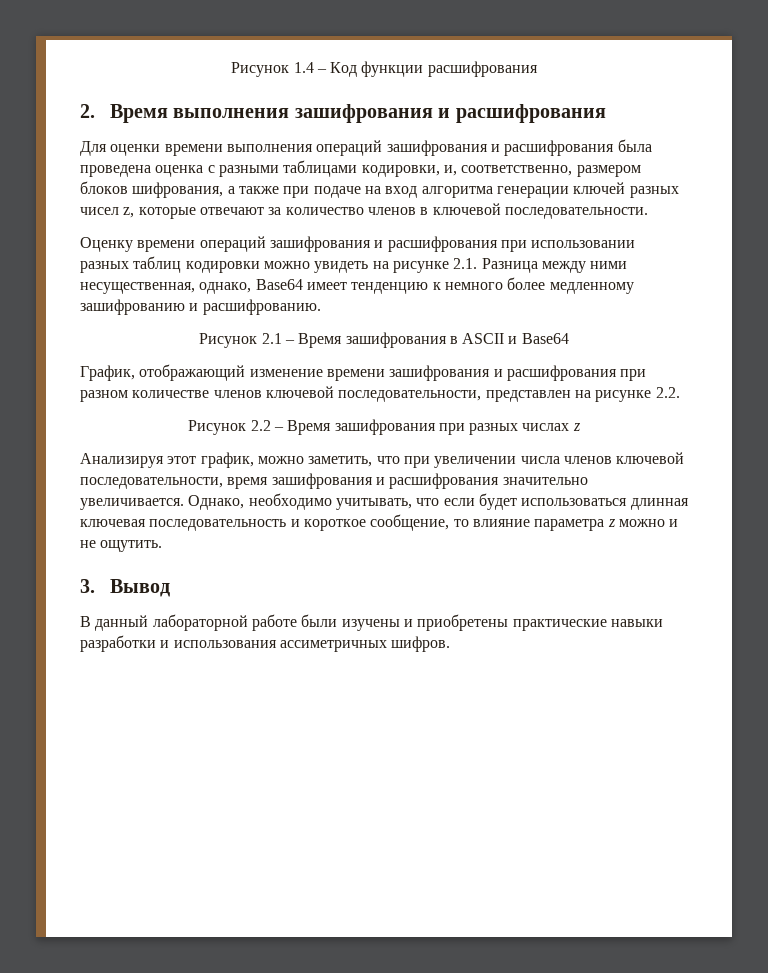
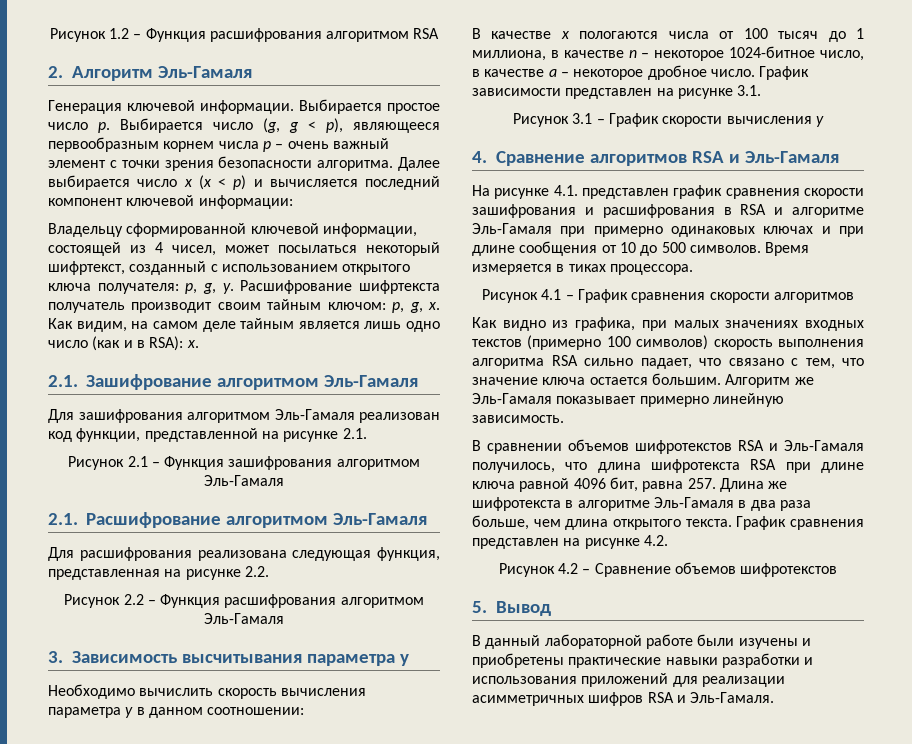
- Рисунок 1.4 – Код функции расшифрования
+ Рисунок 1.2 – Функция расшифрования алгоритмом RSA
- 2. Время выполнения зашифрования и расшифрования
- Для оценки времени выполнения операций зашифрования и расшифрования была проведена оценка с разными таблицами кодировки, и, соответственно, размером блоков шифрования, а также при подаче на вход алгоритма генерации ключей разных чисел z, которые отвечают за количество членов в ключевой последовательности.
- Оценку времени операций зашифрования и расшифрования при использовании разных таблиц кодировки можно увидеть на рисунке 2.1. Разница между ними несущественная, однако, Base64 имеет тенденцию к немного более медленному зашифрованию и расшифрованию.
- Рисунок 2.1 – Время зашифрования в ASCII и Base64
- График, отображающий изменение времени зашифрования и расшифрования при разном количестве членов ключевой последовательности, представлен на рисунке 2.2.
+ 2. Алгоритм Эль-Гамаля
+ Генерация ключевой информации. Выбирается простое число р. Выбирается число (g, g < p), являющееся первообразным корнем числа р – очень важный элемент с точки зрения безопасности алгоритма. Далее выбирается число х (х < p) и вычисляется последний компонент ключевой информации:
+ Владельцу сформированной ключевой информации, состоящей из 4 чисел, может посылаться некоторый шифртекст, созданный с использованием открытого ключа получателя: p, g, y. Расшифрование шифртекста получатель производит своим тайным ключом: p, g, х. Как видим, на самом деле тайным является лишь одно число (как и в RSA): х.
+ 2.1. Зашифрование алгоритмом Эль-Гамаля
+ Для зашифрования алгоритмом Эль-Гамаля реализован код функции, представленной на рисунке 2.1.
+ Рисунок 2.1 – Функция зашифрования алгоритмом Эль-Гамаля
+ 2.1. Расшифрование алгоритмом Эль-Гамаля
+ Для расшифрования реализована следующая функция, представленная на рисунке 2.2.
- Рисунок 2.2 – Время зашифрования при разных числах z
- Анализируя этот график, можно заметить, что при увеличении числа членов ключевой последовательности, время зашифрования и расшифрования значительно увеличивается. Однако, необходимо учитывать, что если будет использоваться длинная ключевая последовательность и короткое сообщение, то влияние параметра z можно и не ощутить.
- 3. Вывод
+ Рисунок 2.2 – Функция расшифрования алгоритмом Эль-Гамаля
+ 3. Зависимость высчитывания параметра y
+ Необходимо вычислить скорость вычисления параметра y в данном соотношении:
+ В качестве x пологаются числа от 100 тысяч до 1 миллиона, в качестве n – некоторое 1024-битное число, в качестве a – некоторое дробное число. График зависимости представлен на рисунке 3.1.
+ Рисунок 3.1 – График скорости вычисления y
+ 4. Сравнение алгоритмов RSA и Эль-Гамаля
+ На рисунке 4.1. представлен график сравнения скорости зашифрования и расшифрования в RSA и алгоритме Эль-Гамаля при примерно одинаковых ключах и при длине сообщения от 10 до 500 символов. Время измеряется в тиках процессора.
+ Рисунок 4.1 – График сравнения скорости алгоритмов
+ Как видно из графика, при малых значениях входных текстов (примерно 100 символов) скорость выполнения алгоритма RSA сильно падает, что связано с тем, что значение ключа остается большим. Алгоритм же Эль-Гамаля показывает примерно линейную зависимость.
+ В сравнении объемов шифротекстов RSA и Эль-Гамаля получилось, что длина шифротекста RSA при длине ключа равной 4096 бит, равна 257. Длина же шифротекста в алгоритме Эль-Гамаля в два раза больше, чем длина открытого текста. График сравнения представлен на рисунке 4.2.
+ Рисунок 4.2 – Сравнение объемов шифротекстов
+ 5. Вывод
- В данный лабораторной работе были изучены и приобретены практические навыки разработки и использования ассиметричных шифров.
+ В данный лабораторной работе были изучены и приобретены практические навыки разработки и использования приложений для реализации асимметричных шифров RSA и Эль-Гамаля.

